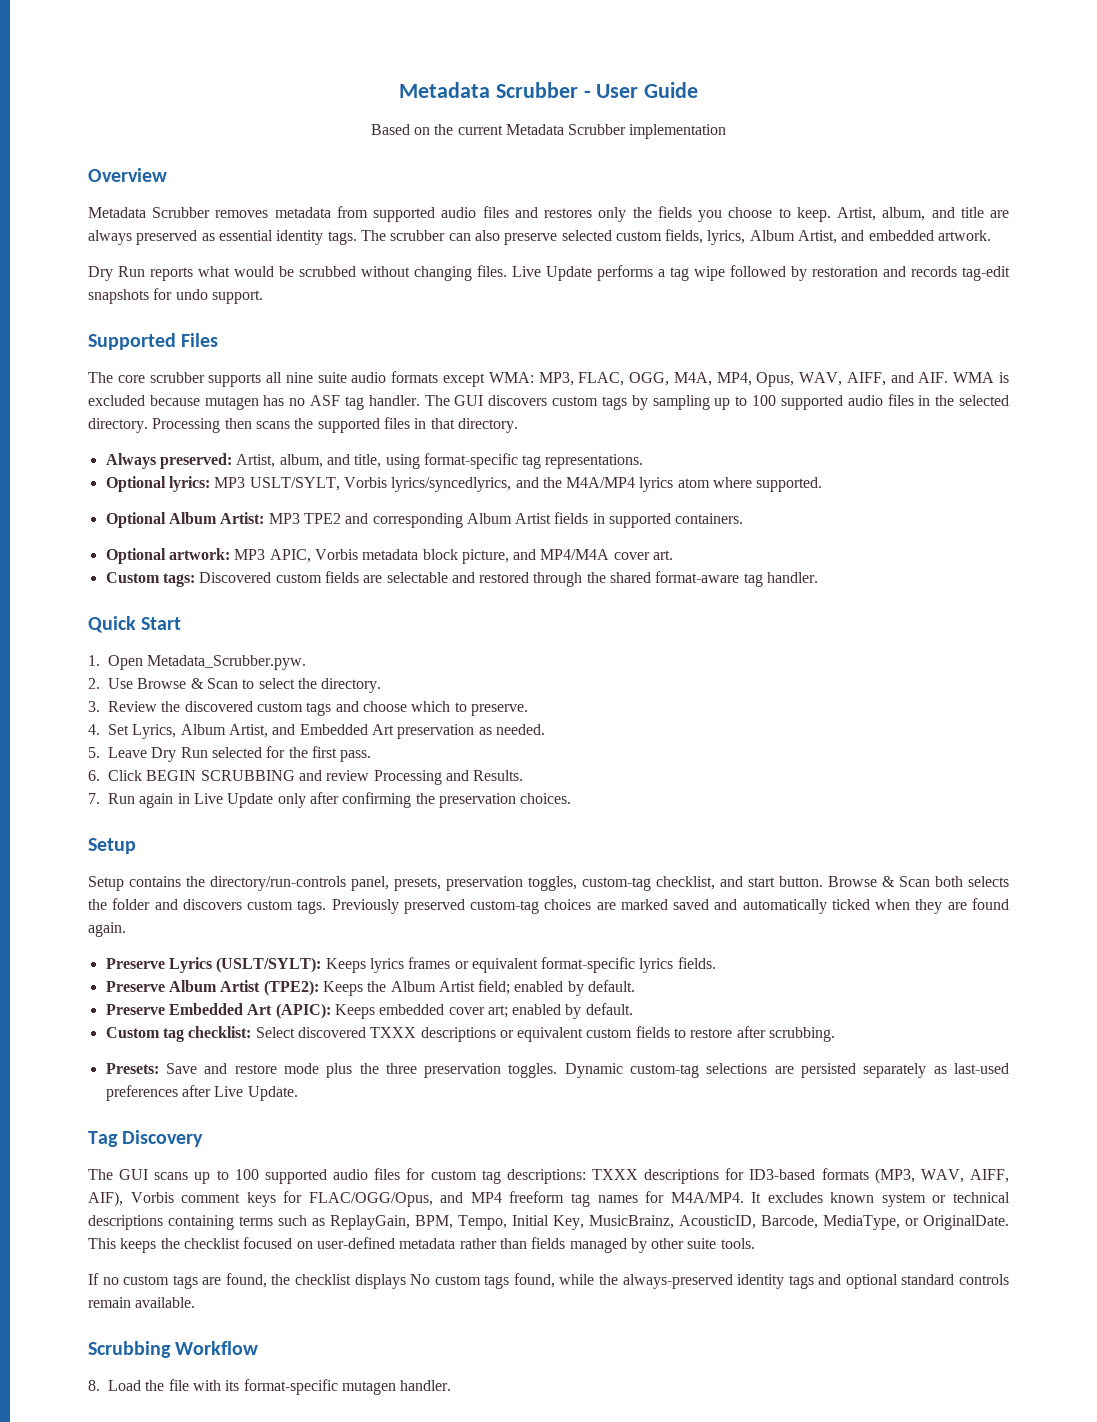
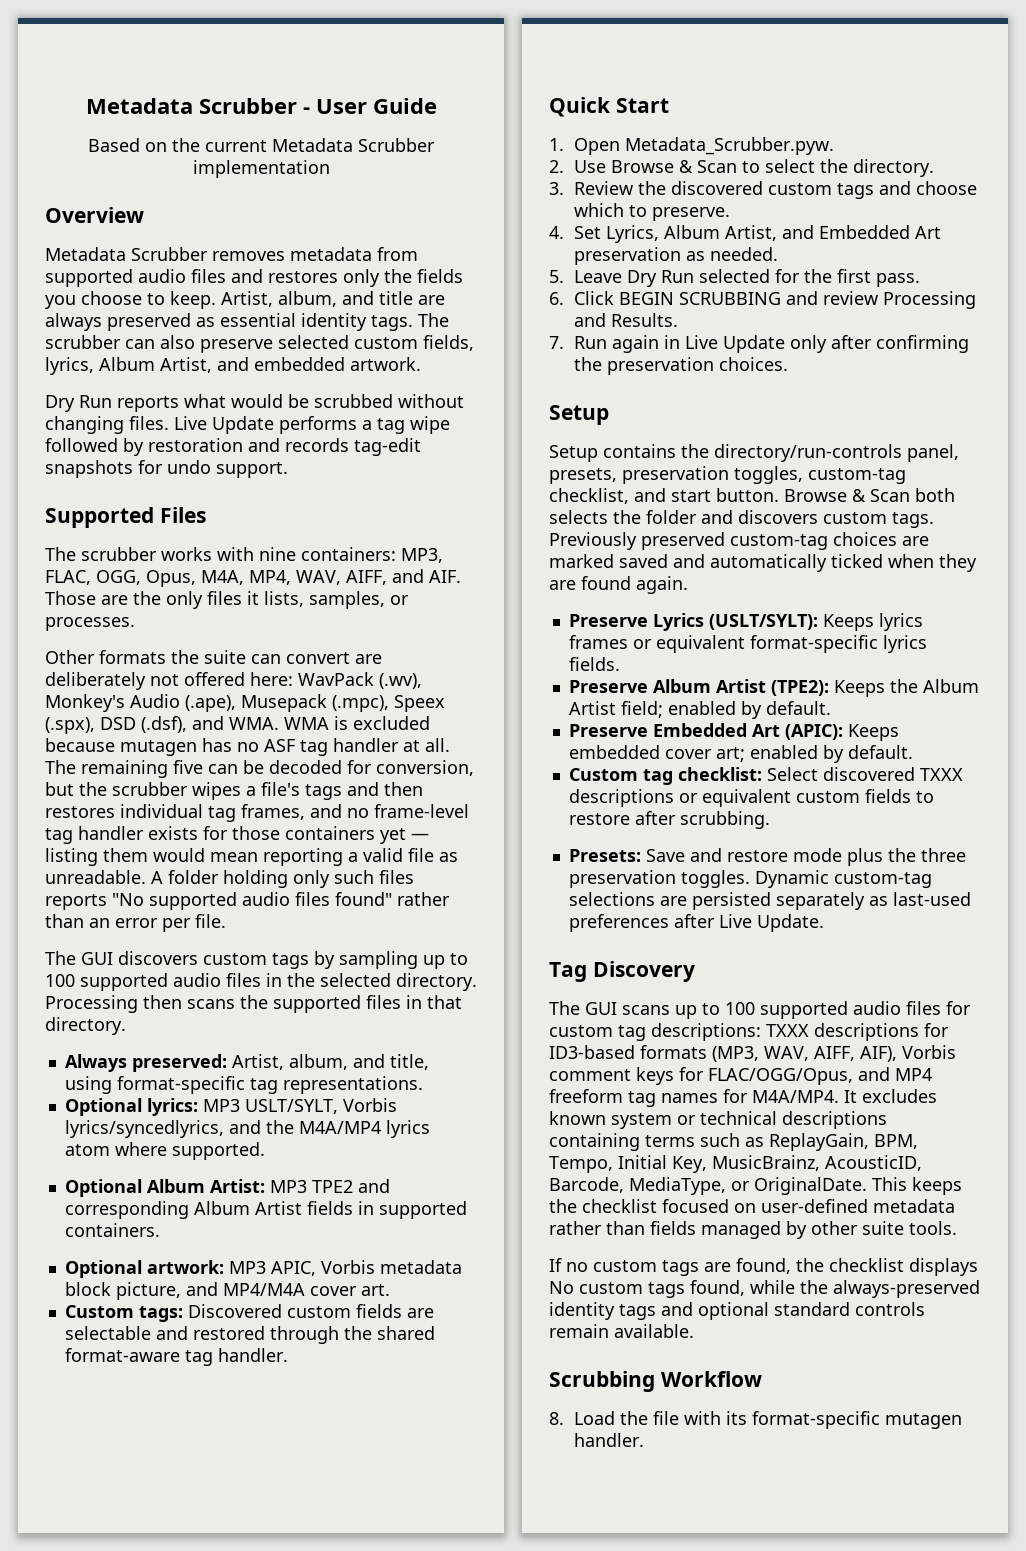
- The core scrubber supports all nine suite audio formats except WMA: MP3, FLAC, OGG, M4A, MP4, Opus, WAV, AIFF, and AIF. WMA is excluded because mutagen has no ASF tag handler. The GUI discovers custom tags by sampling up to 100 supported audio files in the selected directory.
+ The scrubber works with nine containers: MP3, FLAC, OGG, Opus, M4A, MP4, WAV, AIFF, and AIF. Those are the only files it lists, samples, or processes.
+ Other formats the suite can convert are deliberately not offered here: WavPack (.wv), Monkey's Audio (.ape), Musepack (.mpc), Speex (.spx), DSD (.dsf), and WMA. WMA is excluded because mutagen has no ASF tag handler at all. The remaining five can be decoded for conversion, but the scrubber wipes a file's tags and then restores individual tag frames, and no frame-level tag handler exists for those containers yet — listing them would mean reporting a valid file as unreadable. A folder holding only such files reports "No supported audio files found" rather than an error per file.
+ The GUI discovers custom tags by sampling up to 100 supported audio files in the selected directory.

